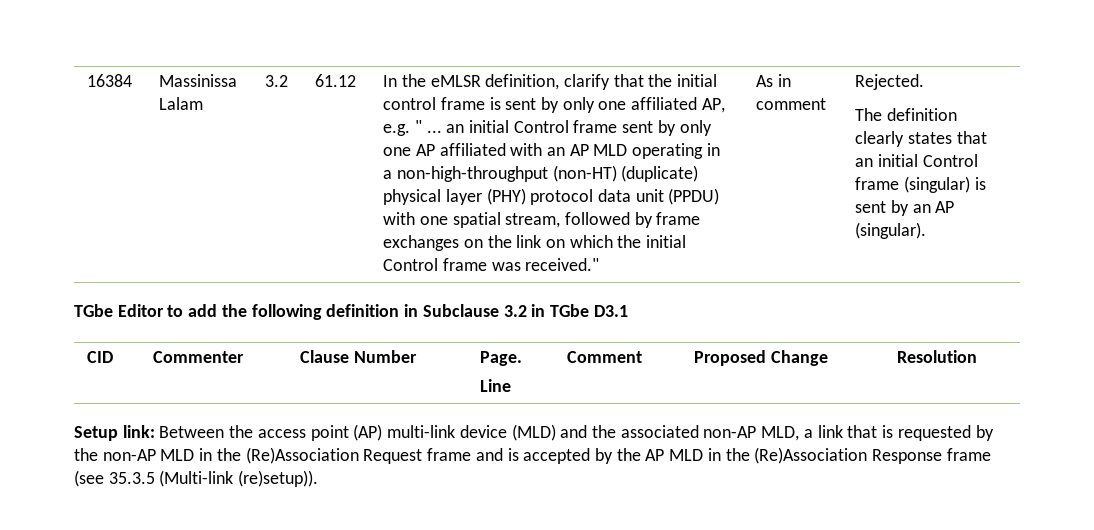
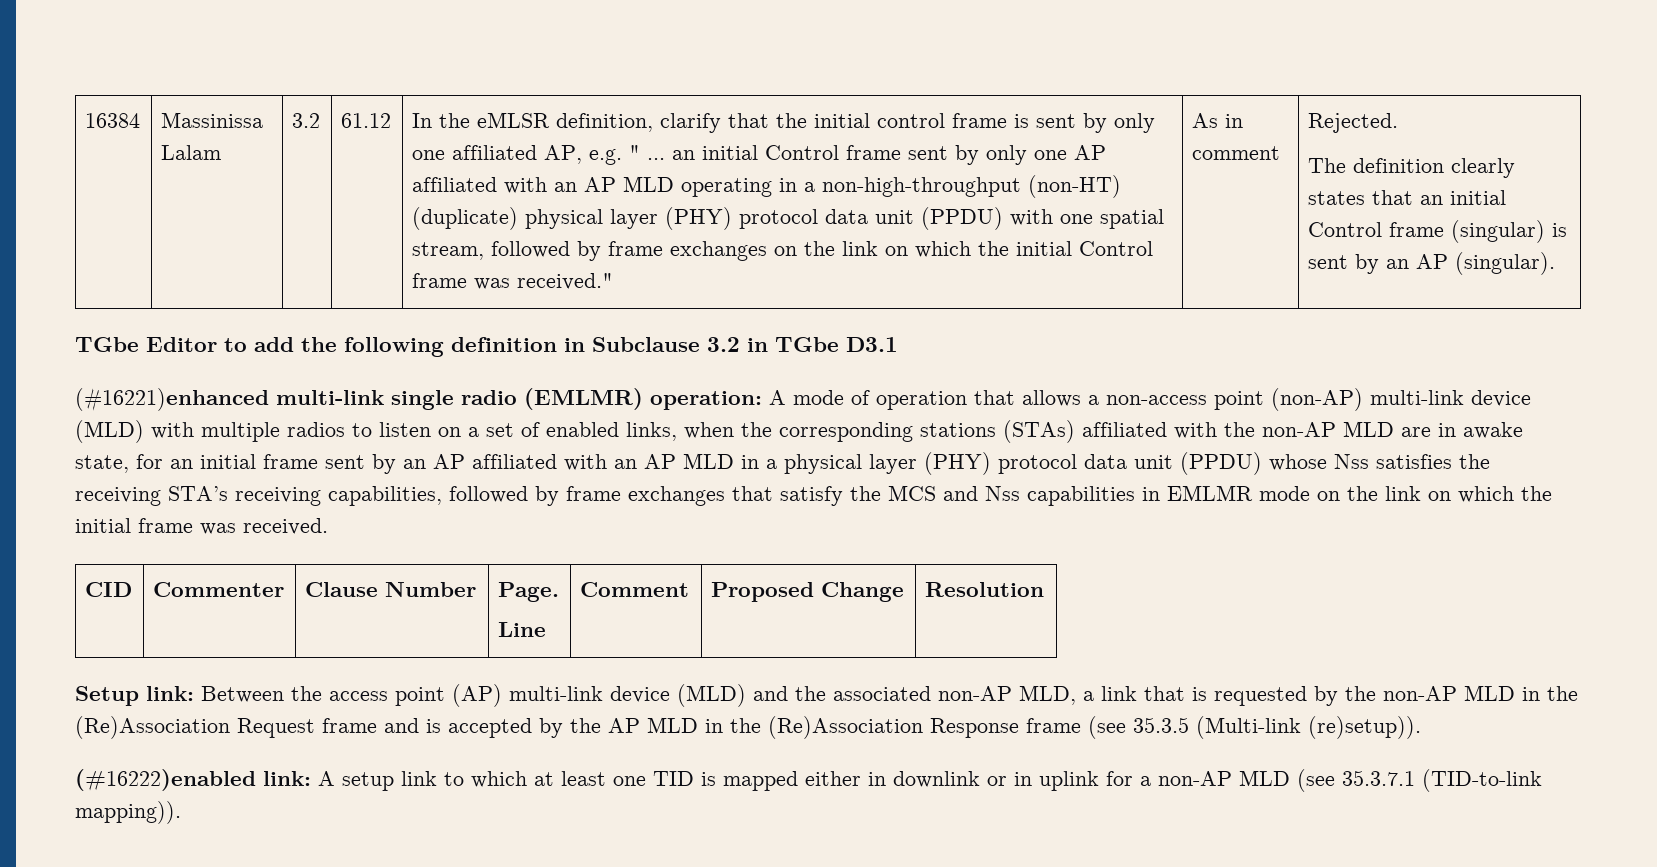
+ (#16221)enhanced multi-link single radio (EMLMR) operation: A mode of operation that allows a non-access point (non-AP) multi-link device (MLD) with multiple radios to listen on a set of enabled links, when the corresponding stations (STAs) affiliated with the non-AP MLD are in awake state, for an initial frame sent by an AP affiliated with an AP MLD in a physical layer (PHY) protocol data unit (PPDU) whose Nss satisfies the receiving STA’s receiving capabilities, followed by frame exchanges that satisfy the MCS and Nss capabilities in EMLMR mode on the link on which the initial frame was received.
+ (#16222)enabled link: A setup link to which at least one TID is mapped either in downlink or in uplink for a non-AP MLD (see 35.3.7.1 (TID-to-link mapping)).

